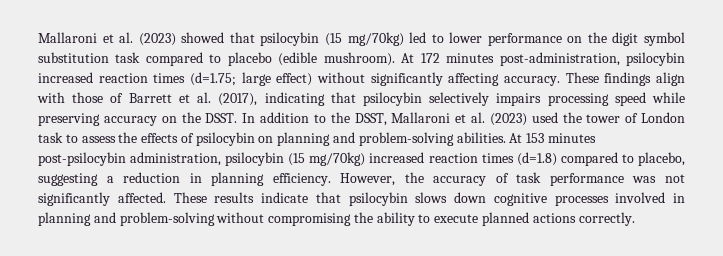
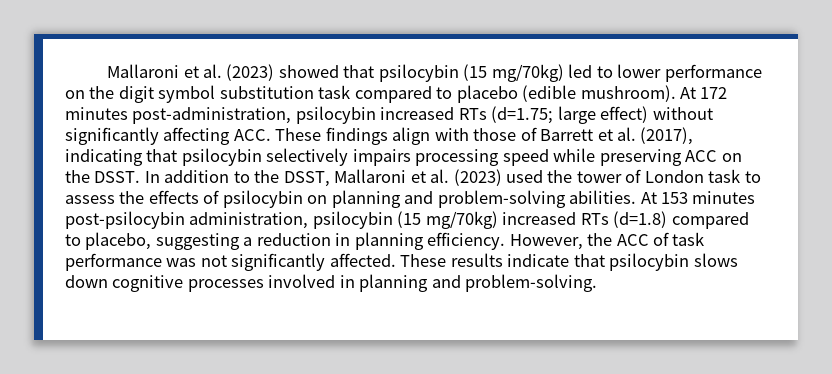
- At 172 minutes post-administration, psilocybin increased reaction times (d=1.75; large effect) without significantly affecting accuracy. These findings align with those of Barrett et al. (2017), indicating that psilocybin selectively impairs processing speed while preserving accuracy on the DSST.
+ At 172 minutes post-administration, psilocybin increased RTs (d=1.75; large effect) without significantly affecting ACC. These findings align with those of Barrett et al. (2017), indicating that psilocybin selectively impairs processing speed while preserving ACC on the DSST.
- At 153 minutes post-psilocybin administration, psilocybin (15 mg/70kg) increased reaction times (d=1.8) compared to placebo, suggesting a reduction in planning efficiency.
+ At 153 minutes post-psilocybin administration, psilocybin (15 mg/70kg) increased RTs (d=1.8) compared to placebo, suggesting a reduction in planning efficiency.
- However, the accuracy of task performance was not significantly affected.
+ However, the ACC of task performance was not significantly affected.
- These results indicate that psilocybin slows down cognitive processes involved in planning and problem-solving without compromising the ability to execute planned actions correctly.
+ These results indicate that psilocybin slows down cognitive processes involved in planning and problem-solving.

